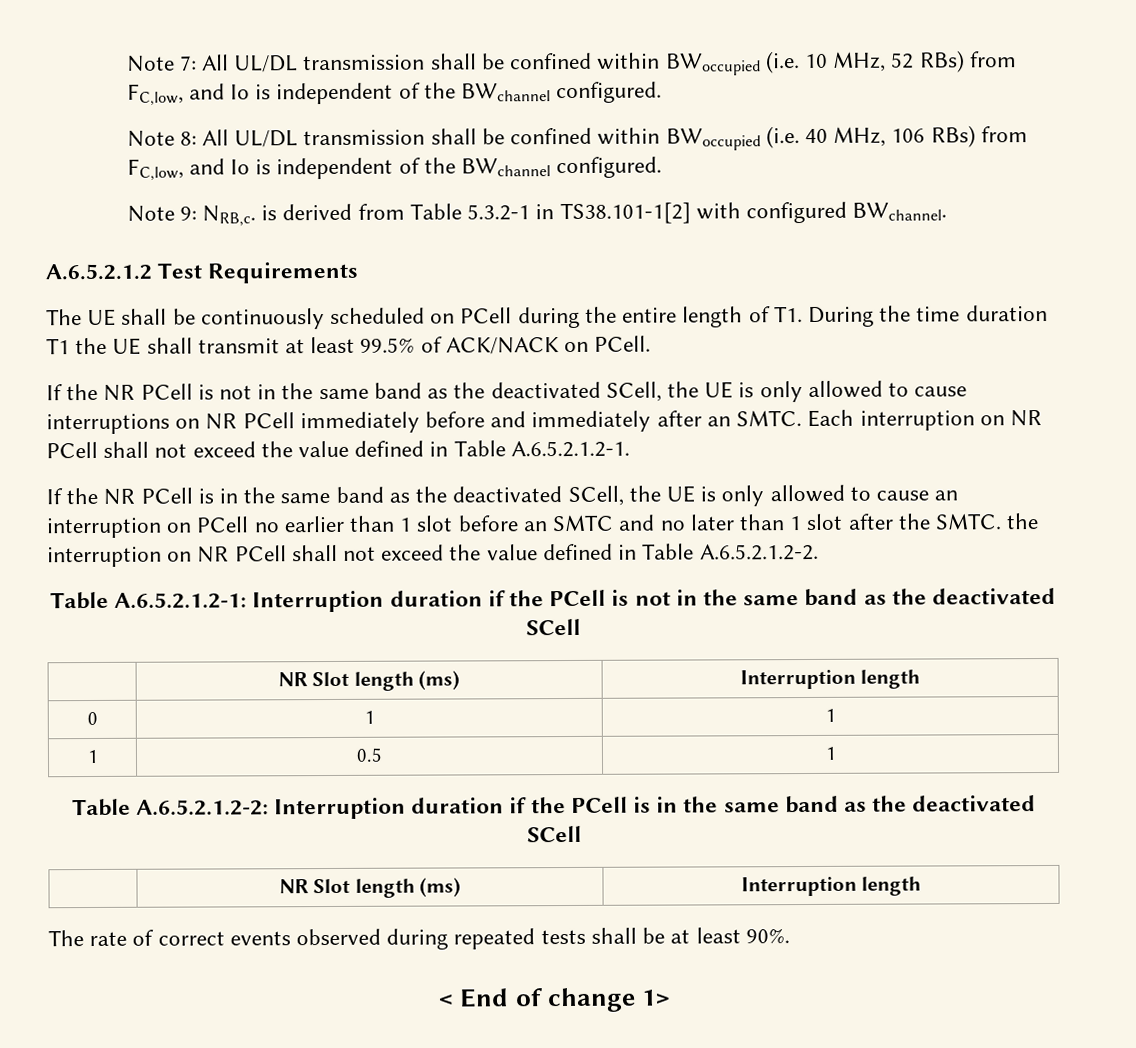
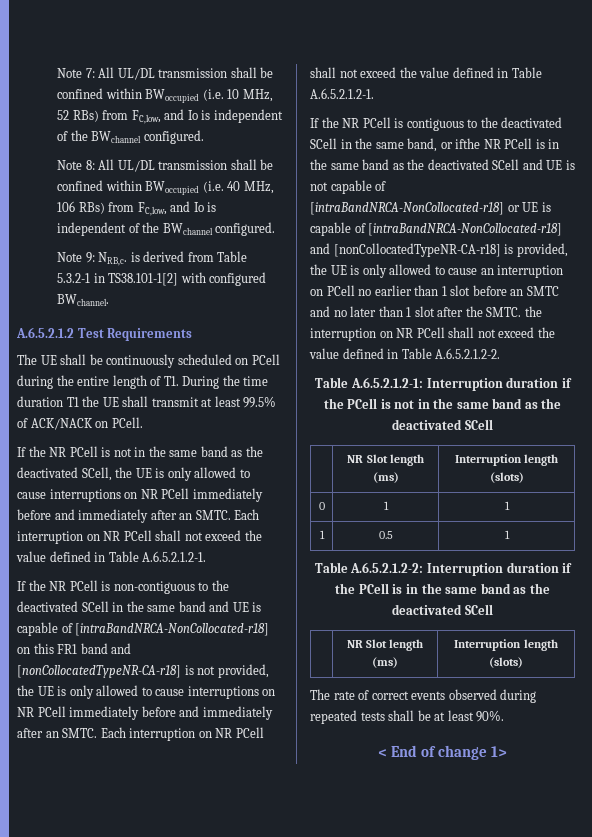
- If the NR PCell is in the same band as the deactivated SCell, the UE is only allowed to cause an interruption on PCell no earlier than 1 slot before an SMTC and no later than 1 slot after the SMTC. the interruption on NR PCell shall not exceed the value defined in Table A.6.5.2.1.2-2.
+ If the NR PCell is non-contiguous to the deactivated SCell in the same band and UE is capable of [intraBandNRCA-NonCollocated-r18] on this FR1 band and [nonCollocatedTypeNR-CA-r18] is not provided, the UE is only allowed to cause interruptions on NR PCell immediately before and immediately after an SMTC. Each interruption on NR PCell shall not exceed the value defined in Table A.6.5.2.1.2-1.
+ If the NR PCell is contiguous to the deactivated SCell in the same band, or ifthe NR PCell is in the same band as the deactivated SCell and UE is not capable of [intraBandNRCA-NonCollocated-r18] or UE is capable of [intraBandNRCA-NonCollocated-r18] and [nonCollocatedTypeNR-CA-r18] is provided, the UE is only allowed to cause an interruption on PCell no earlier than 1 slot before an SMTC and no later than 1 slot after the SMTC. the interruption on NR PCell shall not exceed the value defined in Table A.6.5.2.1.2-2.
  Table A.6.5.2.1.2-1: Interruption duration if the PCell is not in the same band as the deactivated SCell
- | NR Slot length (ms) | Interruption length
+ | NR Slot length (ms) | Interruption length (slots)
  Table A.6.5.2.1.2-2: Interruption duration if the PCell is in the same band as the deactivated SCell
- | NR Slot length (ms) | Interruption length
+ | NR Slot length (ms) | Interruption length (slots)

